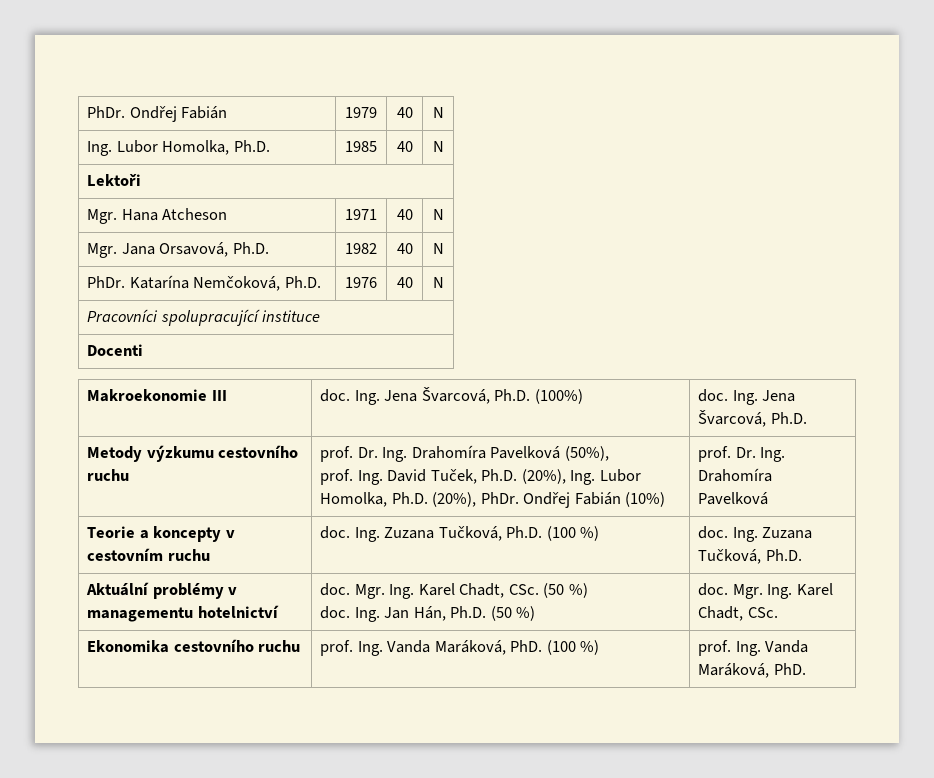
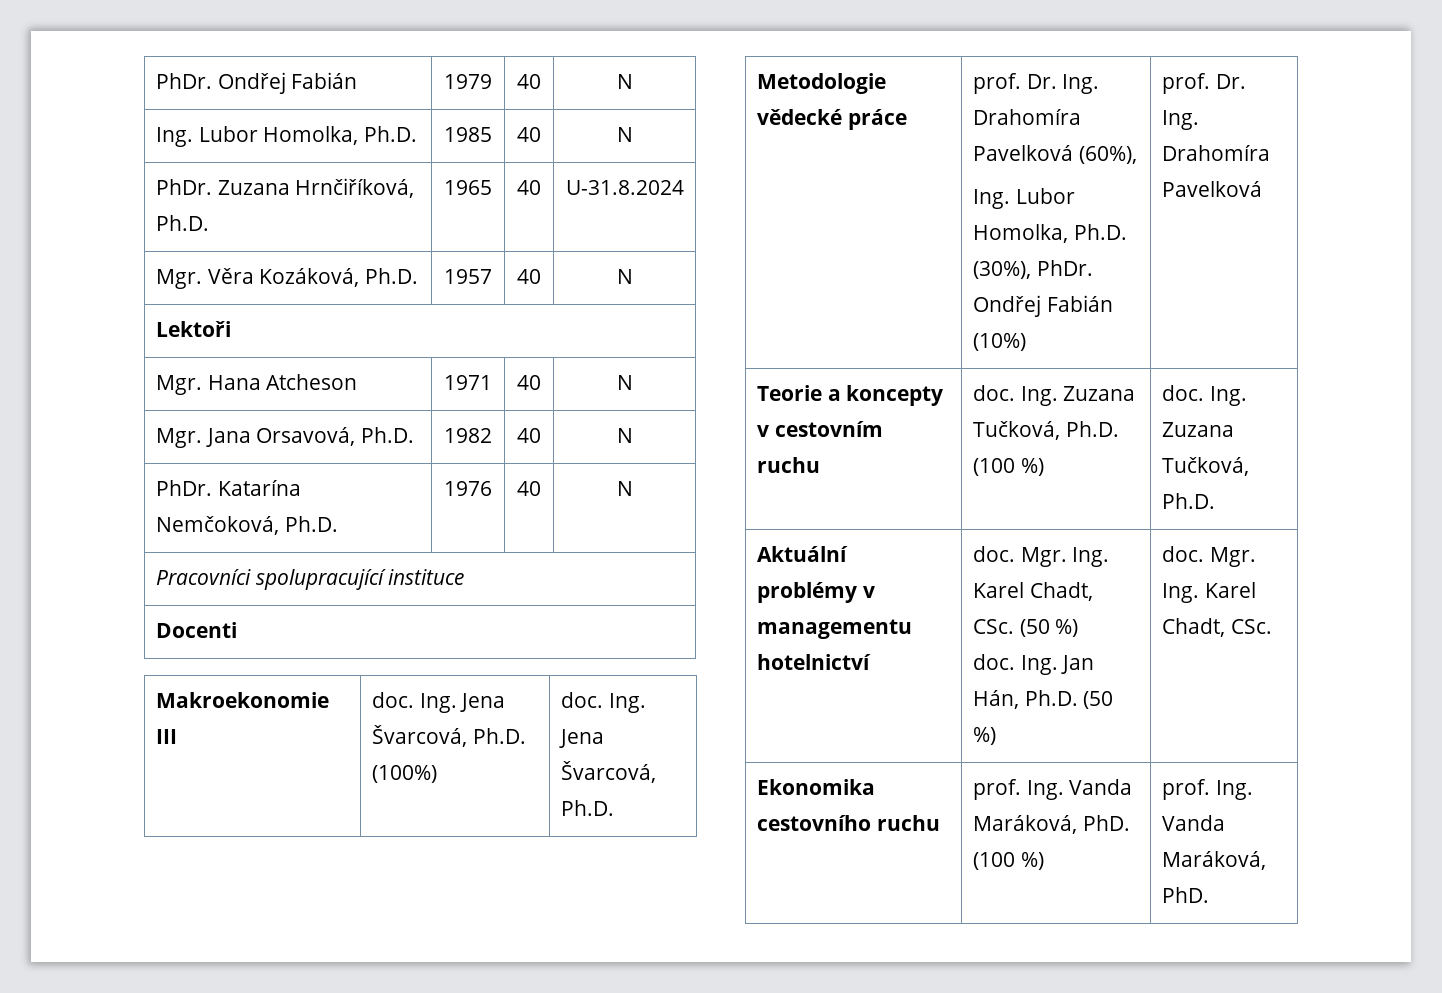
+ PhDr. Zuzana Hrnčiříková, Ph.D. | 1965 | 40 | U-31.8.2024
+ Mgr. Věra Kozáková, Ph.D. | 1957 | 40 | N
- Metody výzkumu cestovního ruchu | prof. Dr. Ing. Drahomíra Pavelková (50%),
- prof. Ing. David Tuček, Ph.D. (20%), Ing. Lubor Homolka, Ph.D. (20%), PhDr. Ondřej Fabián (10%) | prof. Dr. Ing. Drahomíra Pavelková
+ Metodologie vědecké práce | prof. Dr. Ing. Drahomíra Pavelková (60%),
+ Ing. Lubor Homolka, Ph.D. (30%), PhDr. Ondřej Fabián (10%) | prof. Dr. Ing. Drahomíra Pavelková

